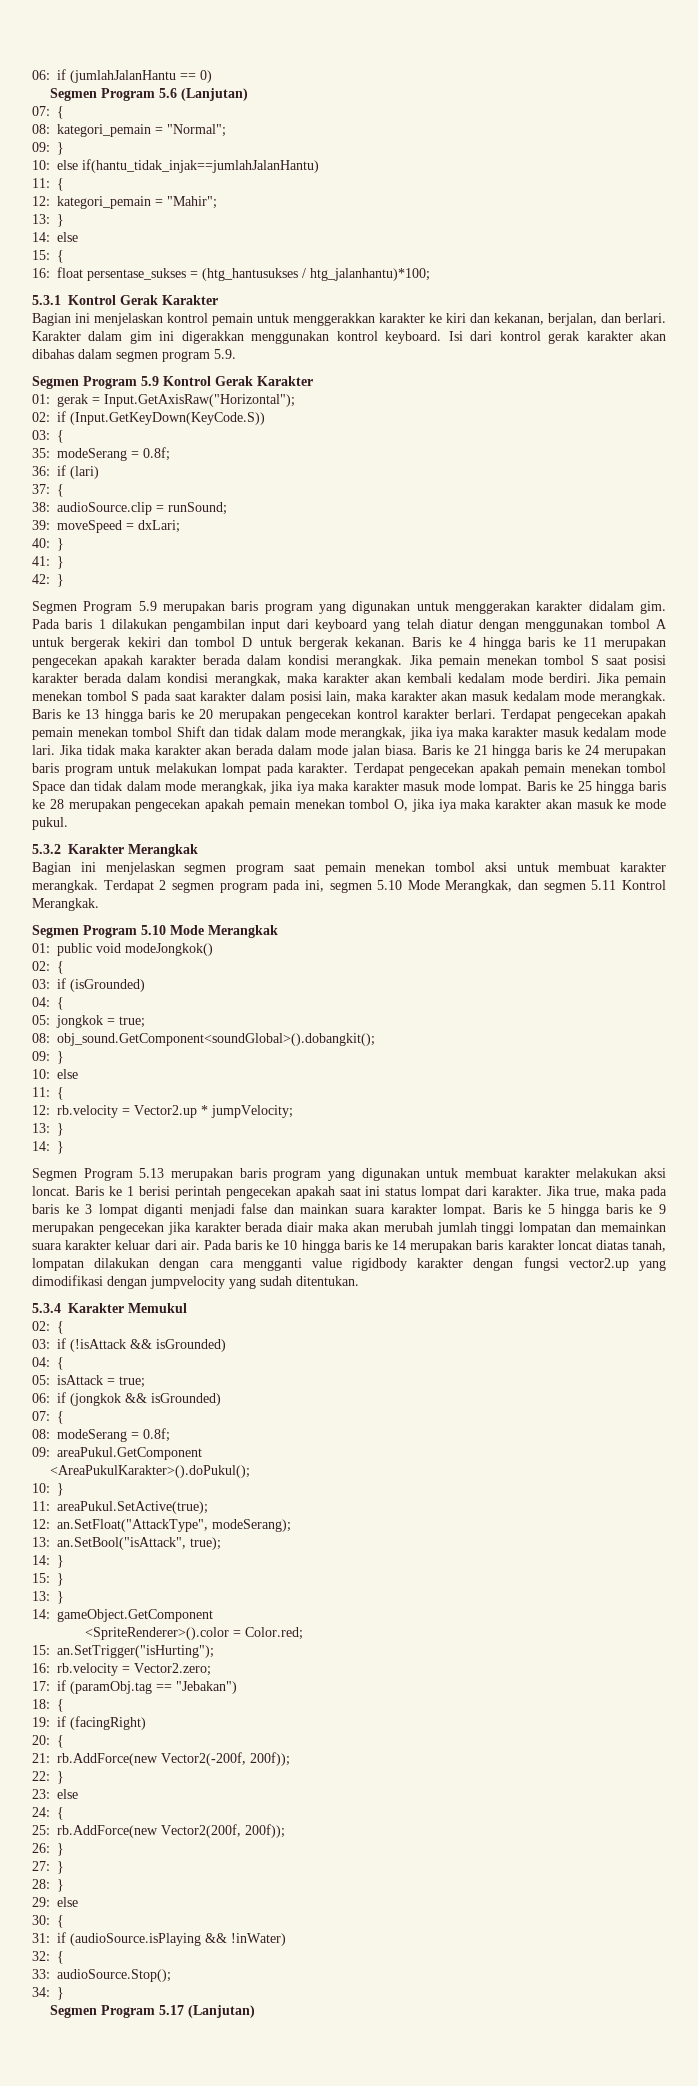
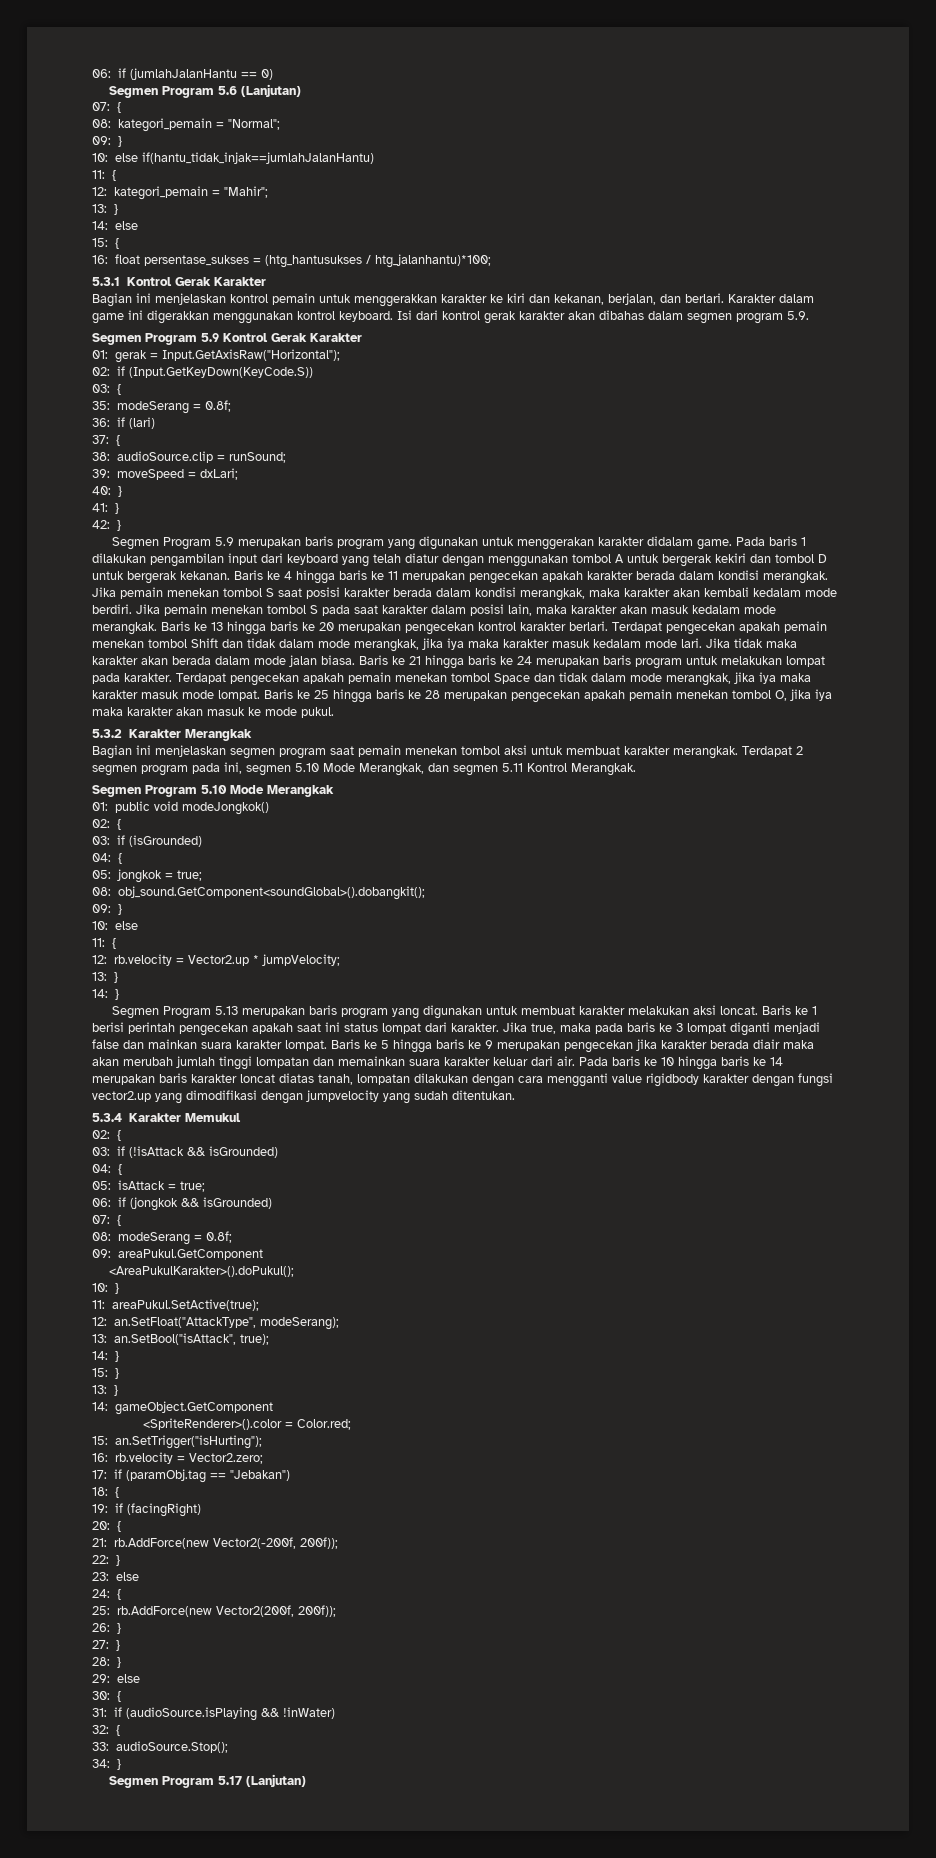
- Karakter dalam gim ini digerakkan menggunakan kontrol keyboard.
+ Karakter dalam game ini digerakkan menggunakan kontrol keyboard.
- Segmen Program 5.9 merupakan baris program yang digunakan untuk menggerakan karakter didalam gim.
+ Segmen Program 5.9 merupakan baris program yang digunakan untuk menggerakan karakter didalam game.

